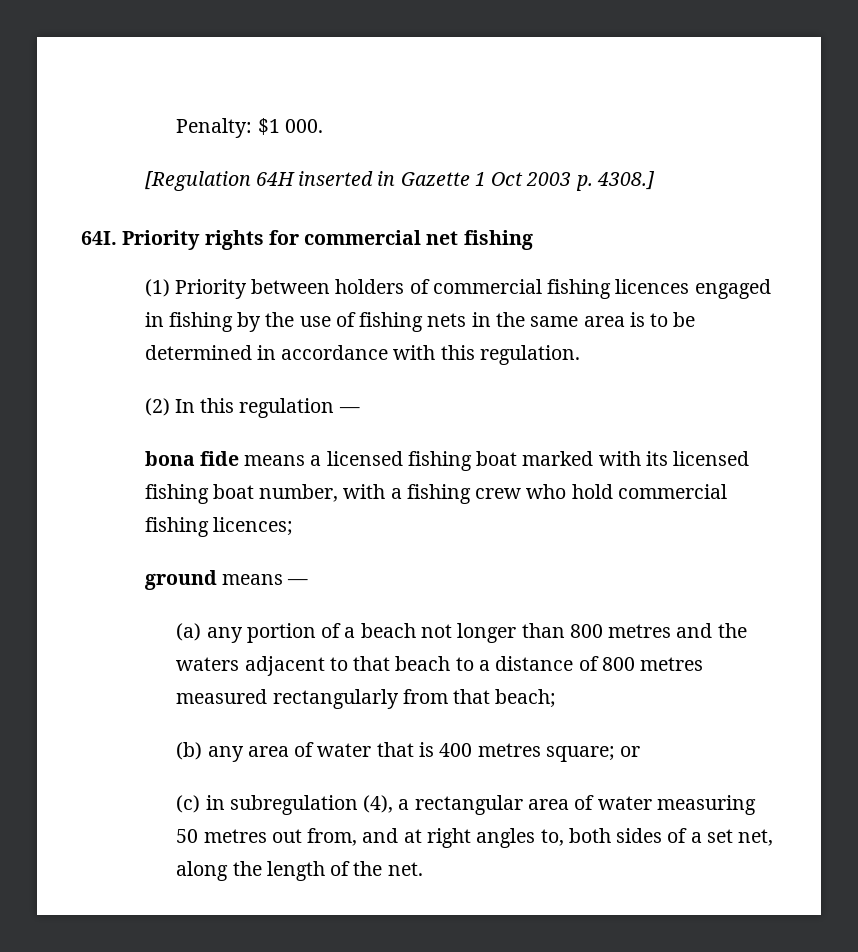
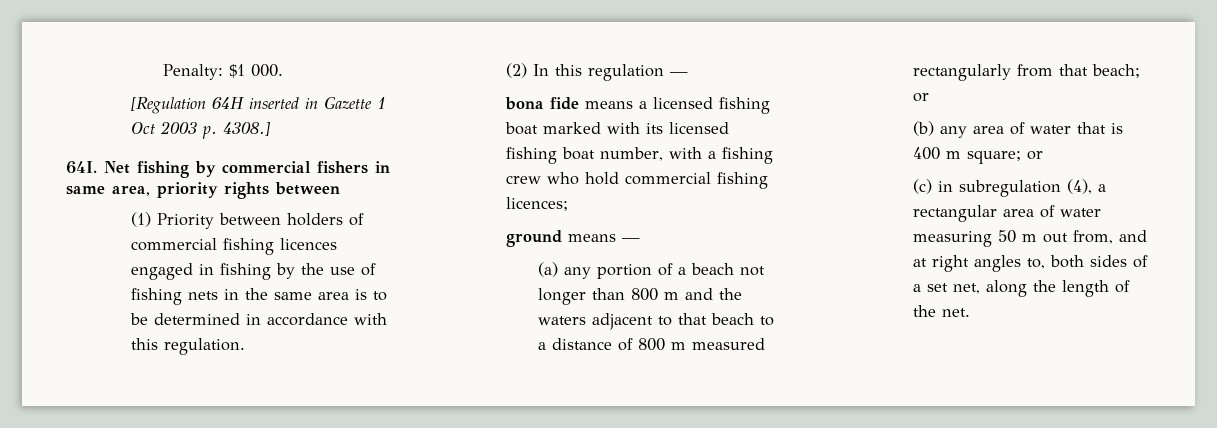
- Priority rights for commercial net fishing
+ Net fishing by commercial fishers in same area, priority rights between
- (a) any portion of a beach not longer than 800 metres and the waters adjacent to that beach to a distance of 800 metres measured rectangularly from that beach;
+ (a) any portion of a beach not longer than 800 m and the waters adjacent to that beach to a distance of 800 m measured rectangularly from that beach; or
- (b) any area of water that is 400 metres square; or
+ (b) any area of water that is 400 m square; or
- (c) in subregulation (4), a rectangular area of water measuring 50 metres out from, and at right angles to, both sides of a set net, along the length of the net.
+ (c) in subregulation (4), a rectangular area of water measuring 50 m out from, and at right angles to, both sides of a set net, along the length of the net.

